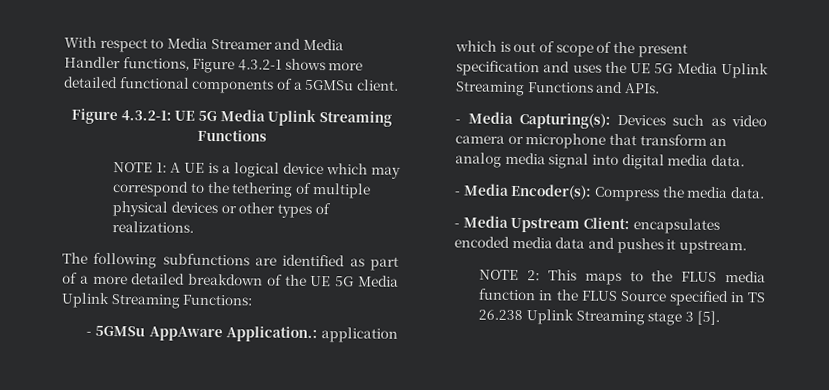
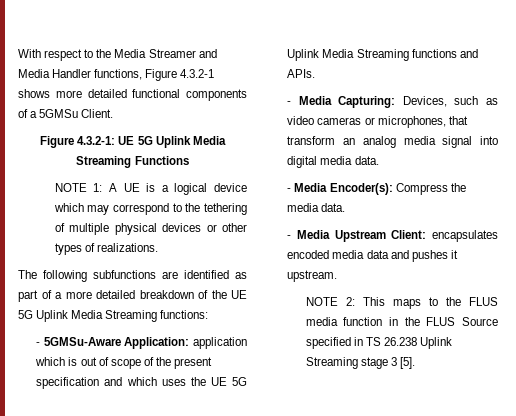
- With respect to Media Streamer and Media Handler functions, Figure 4.3.2-1 shows more detailed functional components of a 5GMSu client.
+ With respect to the Media Streamer and Media Handler functions, Figure 4.3.2-1 shows more detailed functional components of a 5GMSu Client.
- Figure 4.3.2-1: UE 5G Media Uplink Streaming Functions
+ Figure 4.3.2-1: UE 5G Uplink Media Streaming Functions
- The following subfunctions are identified as part of a more detailed breakdown of the UE 5G Media Uplink Streaming Functions:
- - 5GMSu AppAware Application.: application which is out of scope of the present specification and uses the UE 5G Media Uplink Streaming Functions and APIs.
+ The following subfunctions are identified as part of a more detailed breakdown of the UE 5G Uplink Media Streaming functions:
+ - 5GMSu-Aware Application: application which is out of scope of the present specification and which uses the UE 5G Uplink Media Streaming functions and APIs.
- - Media Capturing(s): Devices such as video camera or microphone that transform an analog media signal into digital media data.
+ - Media Capturing: Devices, such as video cameras or microphones, that transform an analog media signal into digital media data.

